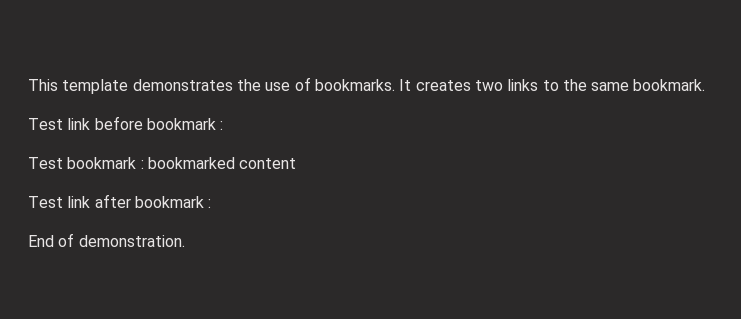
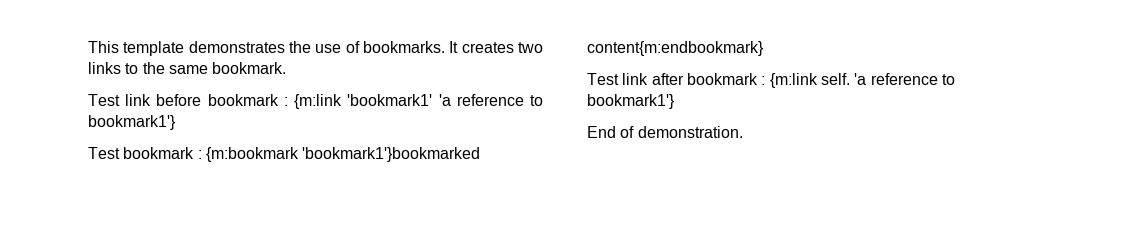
- Test link before bookmark :
+ Test link before bookmark : {m:link 'bookmark1' 'a reference to bookmark1'}
- Test bookmark : bookmarked content
+ Test bookmark : {m:bookmark 'bookmark1'}bookmarked content{m:endbookmark}
- Test link after bookmark :
+ Test link after bookmark : {m:link self. 'a reference to bookmark1'}

